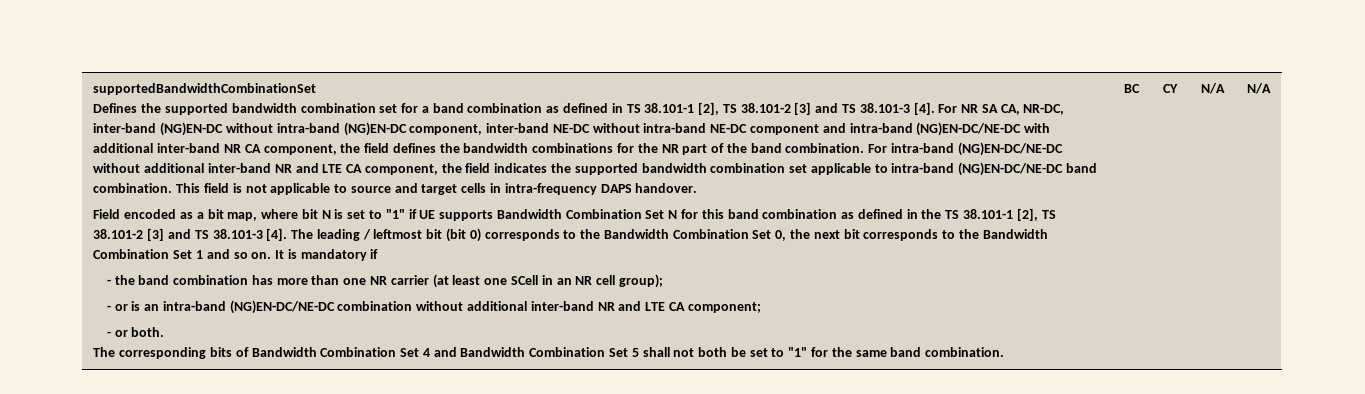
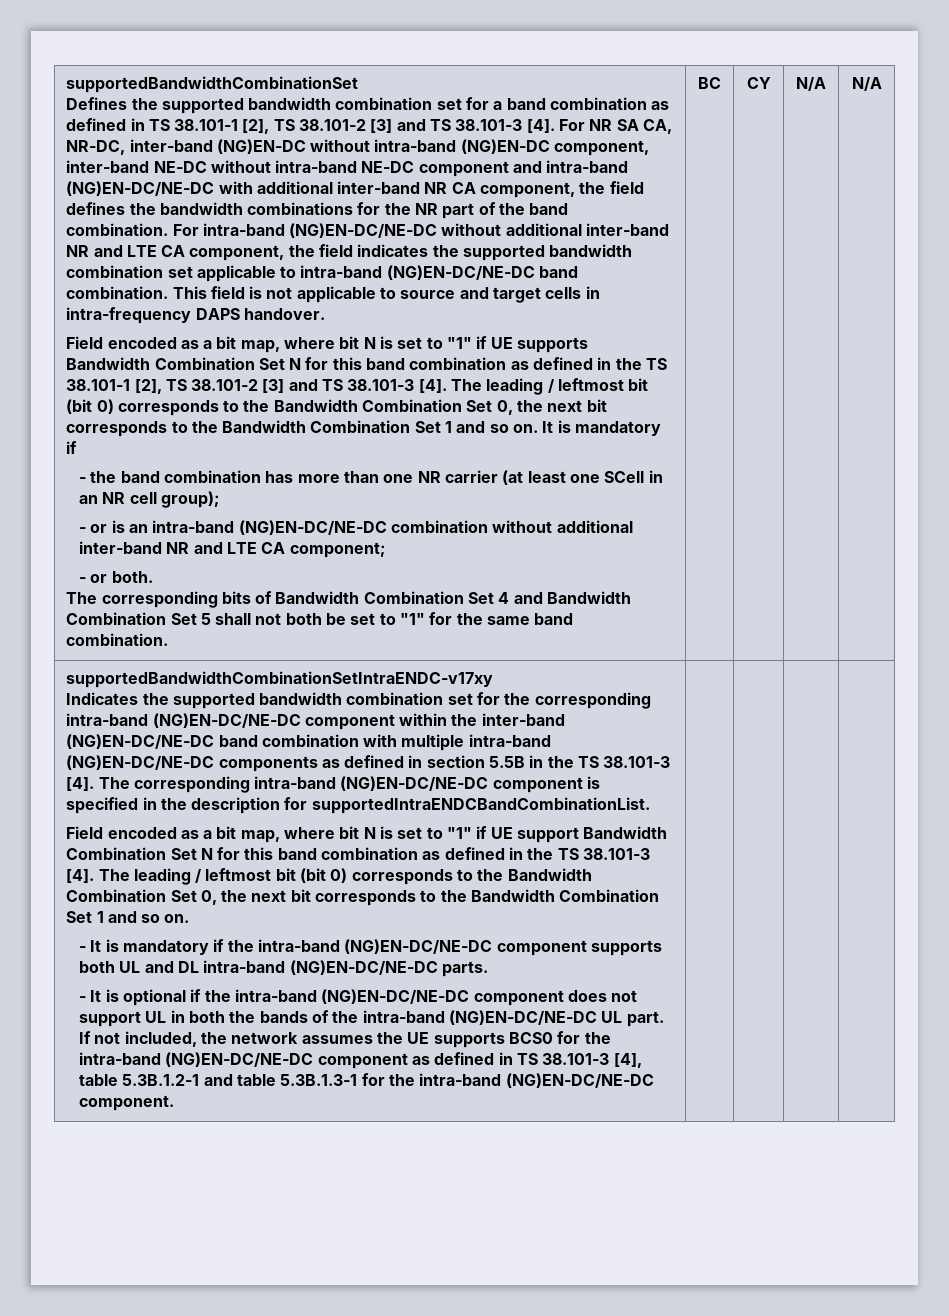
+ supportedBandwidthCombinationSetIntraENDC-v17xy
+ Indicates the supported bandwidth combination set for the corresponding intra-band (NG)EN-DC/NE-DC component within the inter-band (NG)EN-DC/NE-DC band combination with multiple intra-band (NG)EN-DC/NE-DC components as defined in section 5.5B in the TS 38.101-3 [4]. The corresponding intra-band (NG)EN-DC/NE-DC component is specified in the description for supportedIntraENDCBandCombinationList.
+ Field encoded as a bit map, where bit N is set to "1" if UE support Bandwidth Combination Set N for this band combination as defined in the TS 38.101-3 [4]. The leading / leftmost bit (bit 0) corresponds to the Bandwidth Combination Set 0, the next bit corresponds to the Bandwidth Combination Set 1 and so on.
+ - It is mandatory if the intra-band (NG)EN-DC/NE-DC component supports both UL and DL intra-band (NG)EN-DC/NE-DC parts.
+ - It is optional if the intra-band (NG)EN-DC/NE-DC component does not support UL in both the bands of the intra-band (NG)EN-DC/NE-DC UL part. If not included, the network assumes the UE supports BCS0 for the intra-band (NG)EN-DC/NE-DC component as defined in TS 38.101-3 [4], table 5.3B.1.2-1 and table 5.3B.1.3-1 for the intra-band (NG)EN-DC/NE-DC component.

